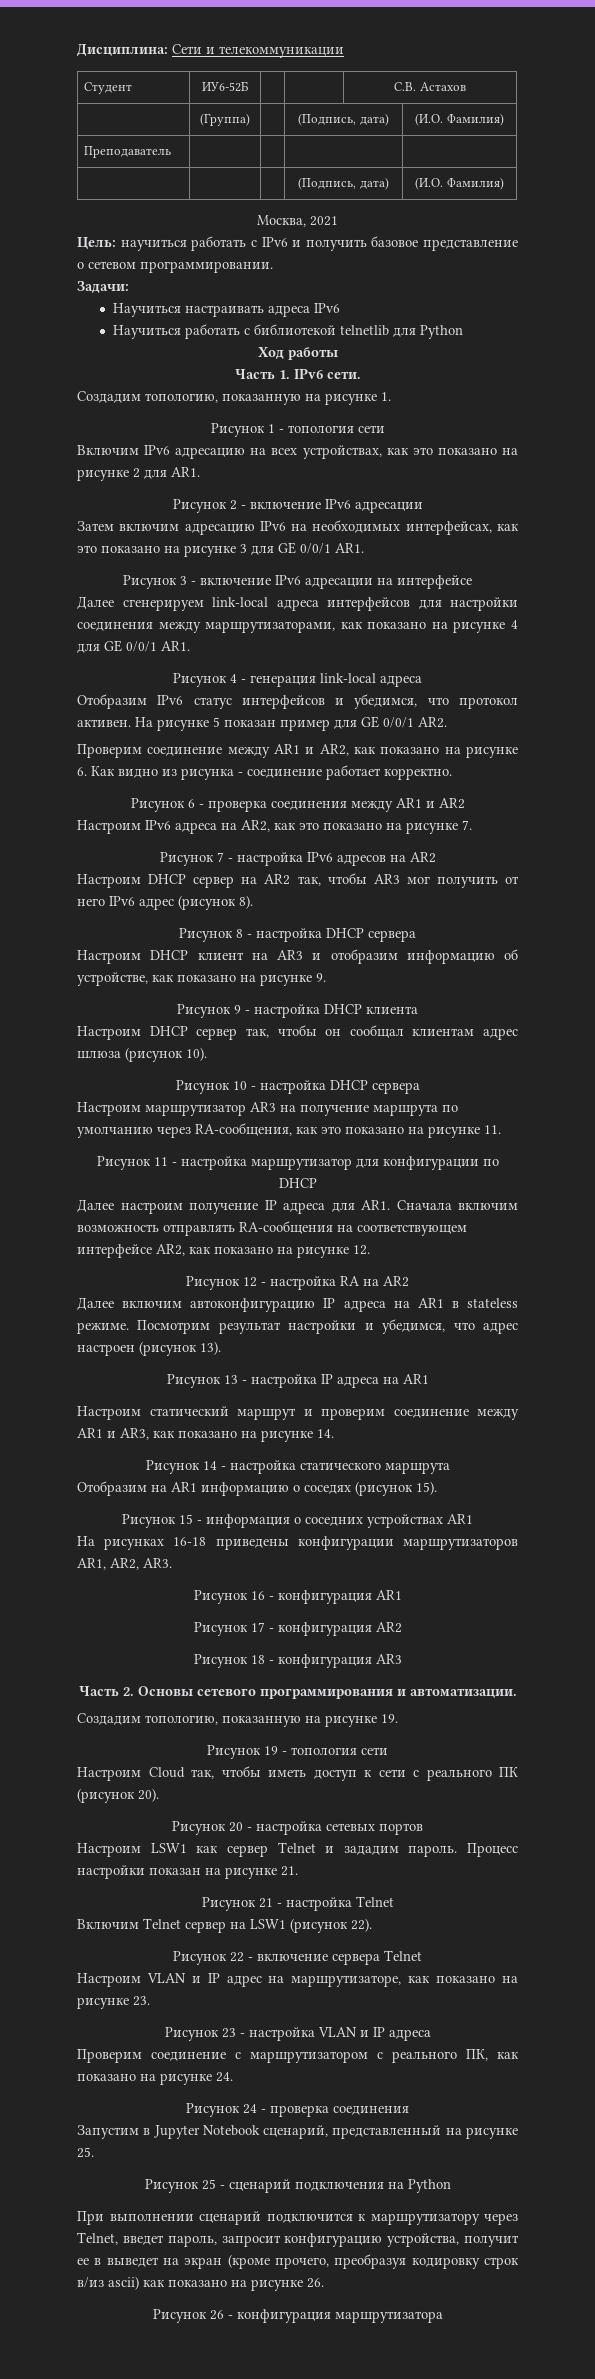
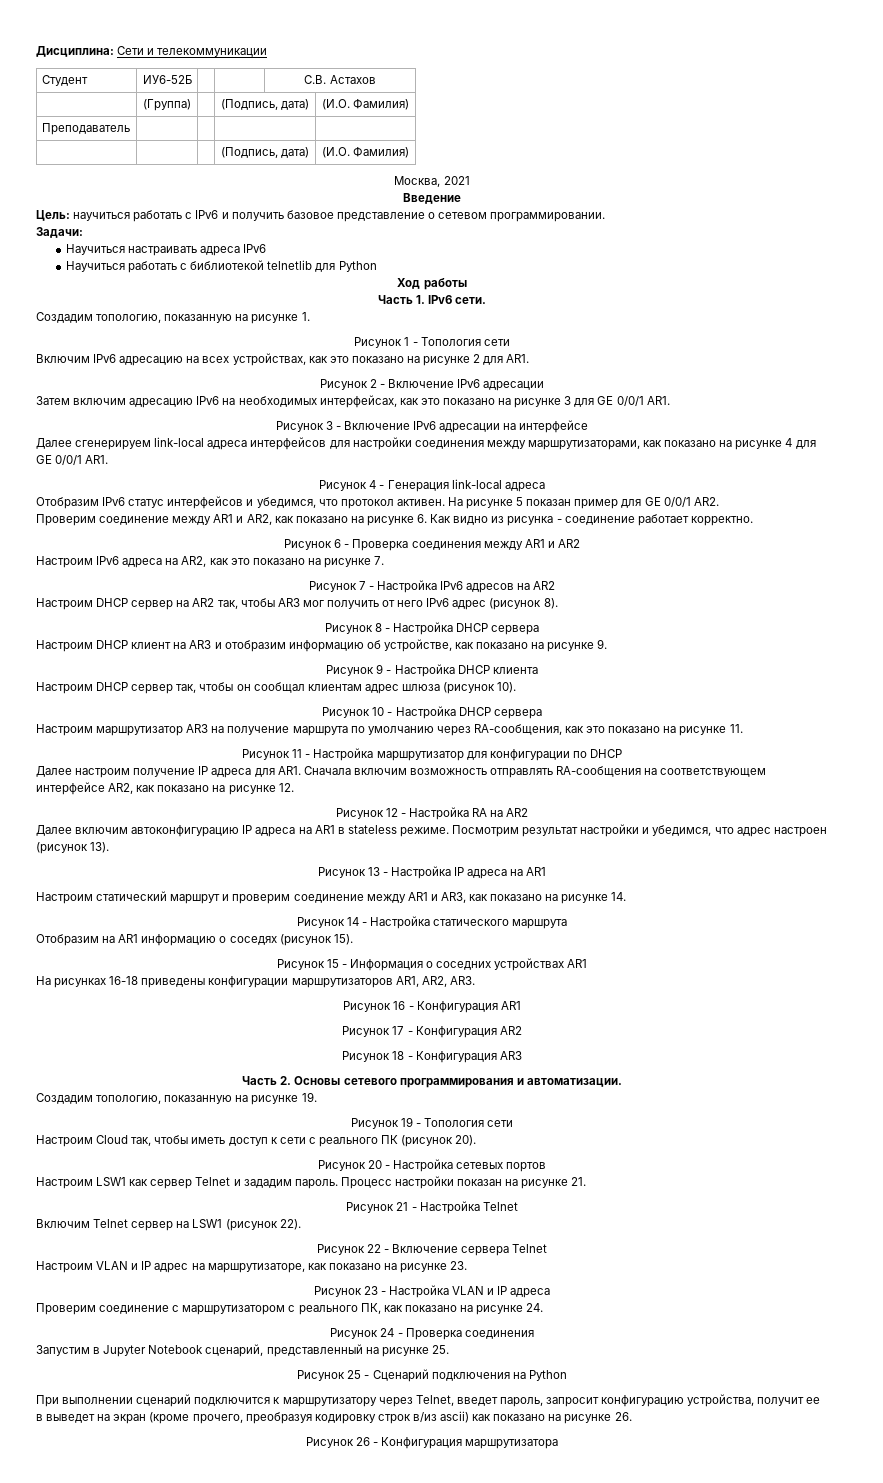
+ Введение
- Рисунок 1 - топология сети
+ Рисунок 1 - Топология сети
- Рисунок 2 - включение IPv6 адресации
+ Рисунок 2 - Включение IPv6 адресации
- Рисунок 3 - включение IPv6 адресации на интерфейсе
+ Рисунок 3 - Включение IPv6 адресации на интерфейсе
- Рисунок 4 - генерация link-local адреса
+ Рисунок 4 - Генерация link-local адреса
- Рисунок 6 - проверка соединения между AR1 и AR2
+ Рисунок 6 - Проверка соединения между AR1 и AR2
- Рисунок 7 - настройка IPv6 адресов на AR2
+ Рисунок 7 - Настройка IPv6 адресов на AR2
- Рисунок 8 - настройка DHCP сервера
+ Рисунок 8 - Настройка DHCP сервера
- Рисунок 9 - настройка DHCP клиента
+ Рисунок 9 - Настройка DHCP клиента
- Рисунок 10 - настройка DHCP сервера
+ Рисунок 10 - Настройка DHCP сервера
- Рисунок 11 - настройка маршрутизатор для конфигурации по DHCP
+ Рисунок 11 - Настройка маршрутизатор для конфигурации по DHCP
- Рисунок 12 - настройка RA на AR2
+ Рисунок 12 - Настройка RA на AR2
- Рисунок 13 - настройка IP адреса на AR1
+ Рисунок 13 - Настройка IP адреса на AR1
- Рисунок 14 - настройка статического маршрута
+ Рисунок 14 - Настройка статического маршрута
- Рисунок 15 - информация о соседних устройствах AR1
+ Рисунок 15 - Информация о соседних устройствах AR1
- Рисунок 16 - конфигурация AR1
+ Рисунок 16 - Конфигурация AR1
- Рисунок 17 - конфигурация AR2
+ Рисунок 17 - Конфигурация AR2
- Рисунок 18 - конфигурация AR3
+ Рисунок 18 - Конфигурация AR3
- Рисунок 19 - топология сети
+ Рисунок 19 - Топология сети
- Рисунок 20 - настройка сетевых портов
+ Рисунок 20 - Настройка сетевых портов
- Рисунок 21 - настройка Telnet
+ Рисунок 21 - Настройка Telnet
- Рисунок 22 - включение сервера Telnet
+ Рисунок 22 - Включение сервера Telnet
- Рисунок 23 - настройка VLAN и IP адреса
+ Рисунок 23 - Настройка VLAN и IP адреса
- Рисунок 24 - проверка соединения
+ Рисунок 24 - Проверка соединения
- Рисунок 25 - сценарий подключения на Python
+ Рисунок 25 - Сценарий подключения на Python
- Рисунок 26 - конфигурация маршрутизатора
+ Рисунок 26 - Конфигурация маршрутизатора

